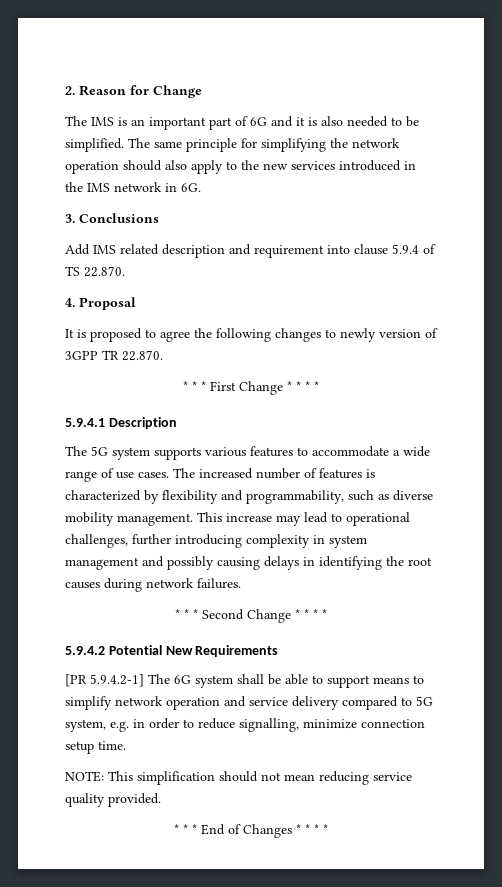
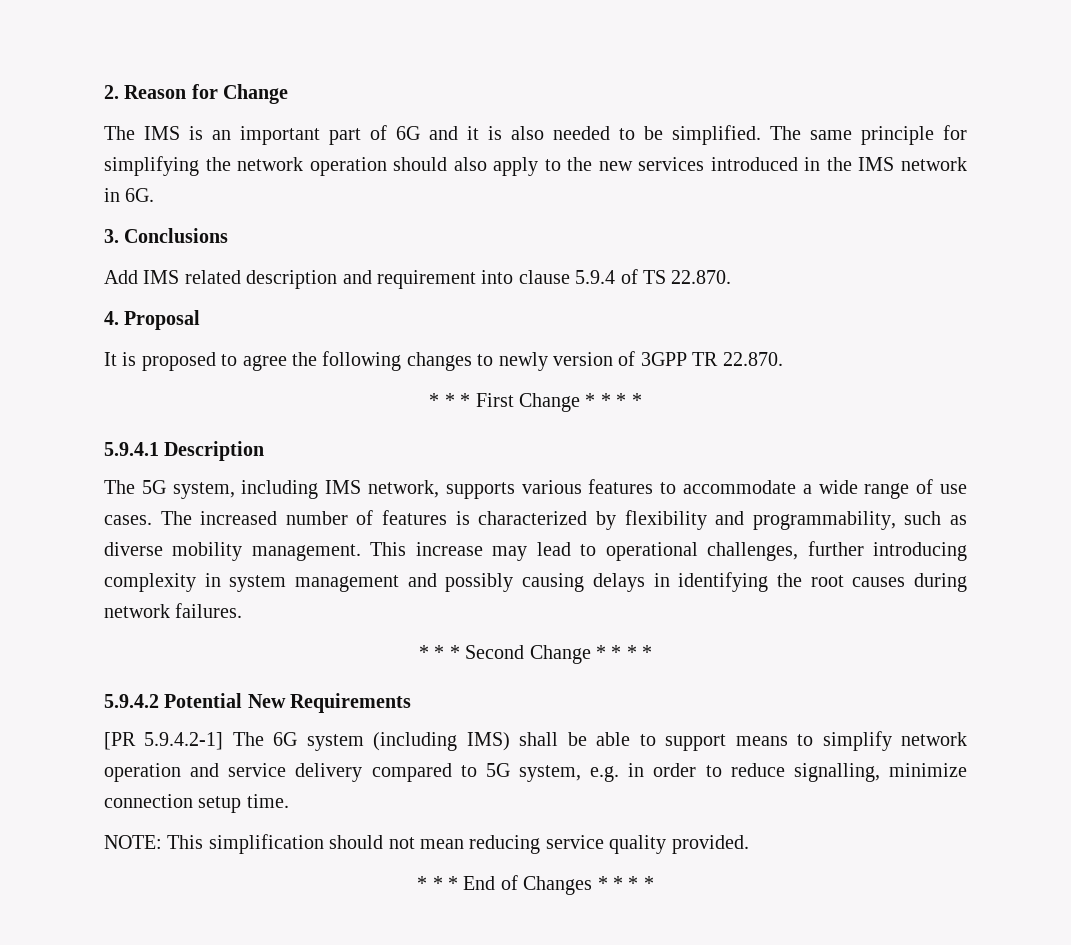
- The 5G system supports various features to accommodate a wide range of use cases.
+ The 5G system, including IMS network, supports various features to accommodate a wide range of use cases.
- [PR 5.9.4.2-1] The 6G system shall be able to support means to simplify network operation and service delivery compared to 5G system, e.g. in order to reduce signalling, minimize connection setup time.
+ [PR 5.9.4.2-1] The 6G system (including IMS) shall be able to support means to simplify network operation and service delivery compared to 5G system, e.g. in order to reduce signalling, minimize connection setup time.

